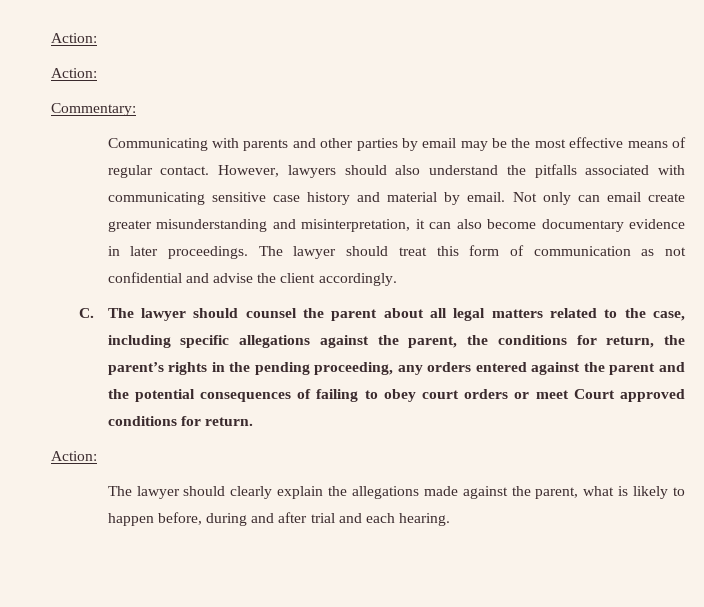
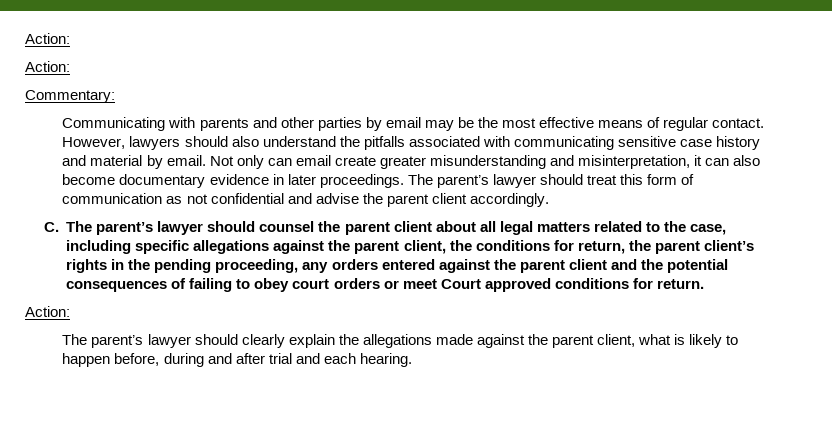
- The lawyer should treat this form of communication as not confidential and advise the client accordingly.
+ The parent’s lawyer should treat this form of communication as not confidential and advise the parent client accordingly.
- C. The lawyer should counsel the parent about all legal matters related to the case, including specific allegations against the parent, the conditions for return, the parent’s rights in the pending proceeding, any orders entered against the parent and the potential consequences of failing to obey court orders or meet Court approved conditions for return.
+ C. The parent’s lawyer should counsel the parent client about all legal matters related to the case, including specific allegations against the parent client, the conditions for return, the parent client’s rights in the pending proceeding, any orders entered against the parent client and the potential consequences of failing to obey court orders or meet Court approved conditions for return.
- The lawyer should clearly explain the allegations made against the parent, what is likely to happen before, during and after trial and each hearing.
+ The parent’s lawyer should clearly explain the allegations made against the parent client, what is likely to happen before, during and after trial and each hearing.

